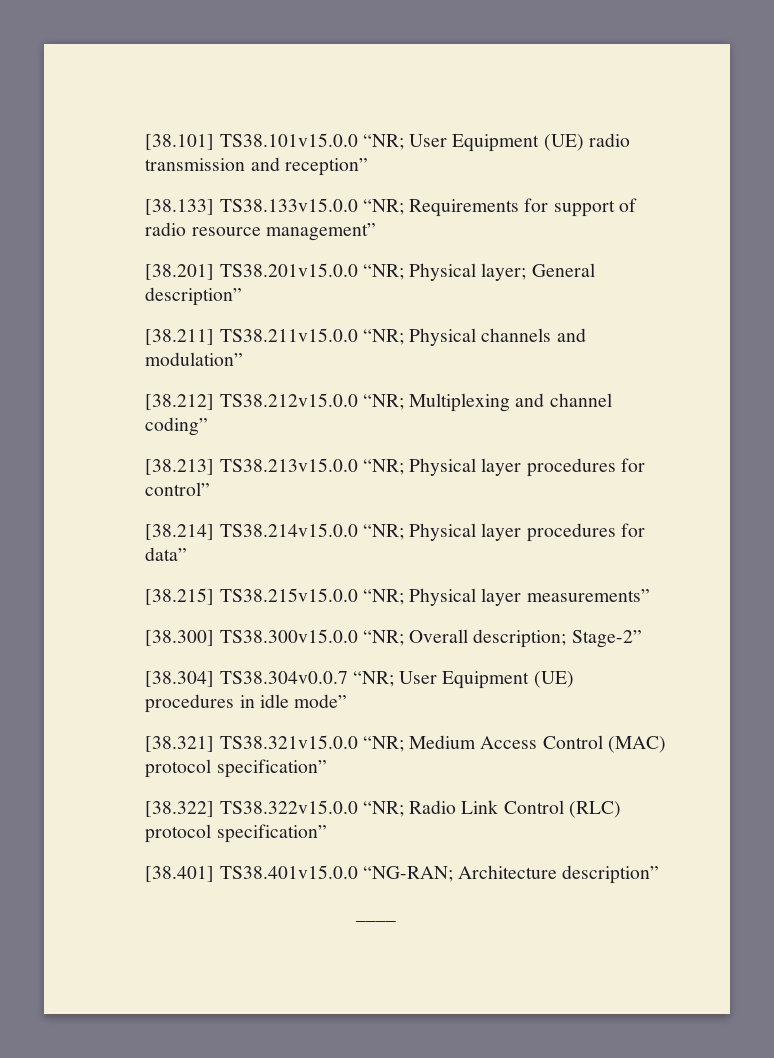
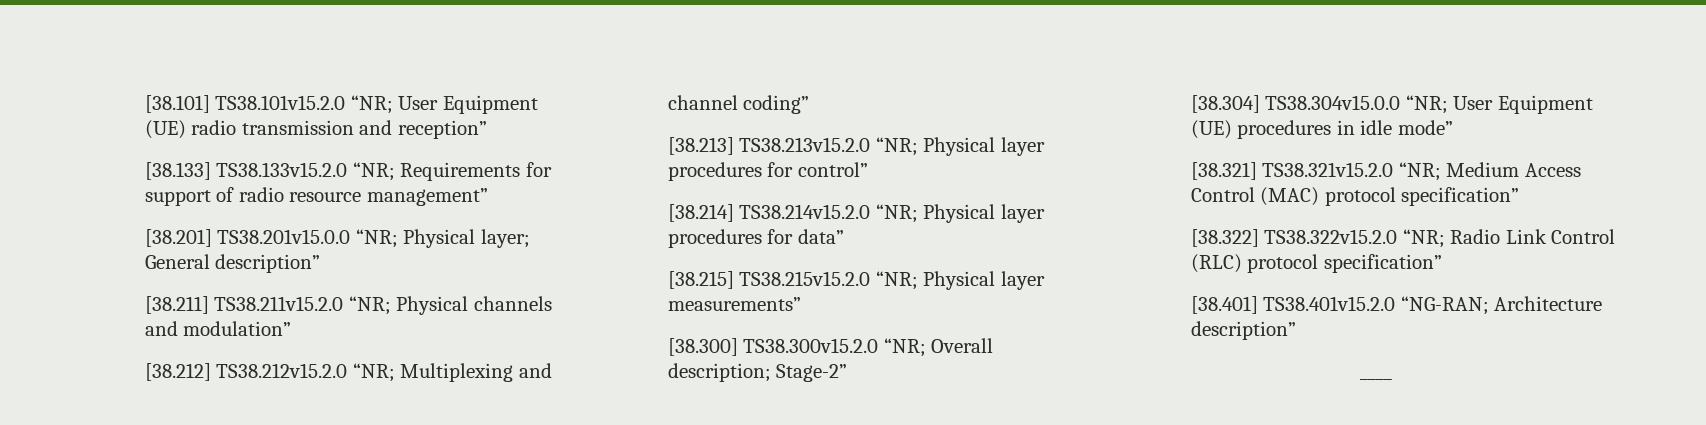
- [38.101] TS38.101v15.0.0 “NR; User Equipment (UE) radio transmission and reception”
+ [38.101] TS38.101v15.2.0 “NR; User Equipment (UE) radio transmission and reception”
- [38.133] TS38.133v15.0.0 “NR; Requirements for support of radio resource management”
+ [38.133] TS38.133v15.2.0 “NR; Requirements for support of radio resource management”
- [38.211] TS38.211v15.0.0 “NR; Physical channels and modulation”
+ [38.211] TS38.211v15.2.0 “NR; Physical channels and modulation”
- [38.212] TS38.212v15.0.0 “NR; Multiplexing and channel coding”
+ [38.212] TS38.212v15.2.0 “NR; Multiplexing and channel coding”
- [38.213] TS38.213v15.0.0 “NR; Physical layer procedures for control”
+ [38.213] TS38.213v15.2.0 “NR; Physical layer procedures for control”
- [38.214] TS38.214v15.0.0 “NR; Physical layer procedures for data”
+ [38.214] TS38.214v15.2.0 “NR; Physical layer procedures for data”
- [38.215] TS38.215v15.0.0 “NR; Physical layer measurements”
+ [38.215] TS38.215v15.2.0 “NR; Physical layer measurements”
- [38.300] TS38.300v15.0.0 “NR; Overall description; Stage-2”
+ [38.300] TS38.300v15.2.0 “NR; Overall description; Stage-2”
- [38.304] TS38.304v0.0.7 “NR; User Equipment (UE) procedures in idle mode”
+ [38.304] TS38.304v15.0.0 “NR; User Equipment (UE) procedures in idle mode”
- [38.321] TS38.321v15.0.0 “NR; Medium Access Control (MAC) protocol specification”
+ [38.321] TS38.321v15.2.0 “NR; Medium Access Control (MAC) protocol specification”
- [38.322] TS38.322v15.0.0 “NR; Radio Link Control (RLC) protocol specification”
+ [38.322] TS38.322v15.2.0 “NR; Radio Link Control (RLC) protocol specification”
- [38.401] TS38.401v15.0.0 “NG-RAN; Architecture description”
+ [38.401] TS38.401v15.2.0 “NG-RAN; Architecture description”

